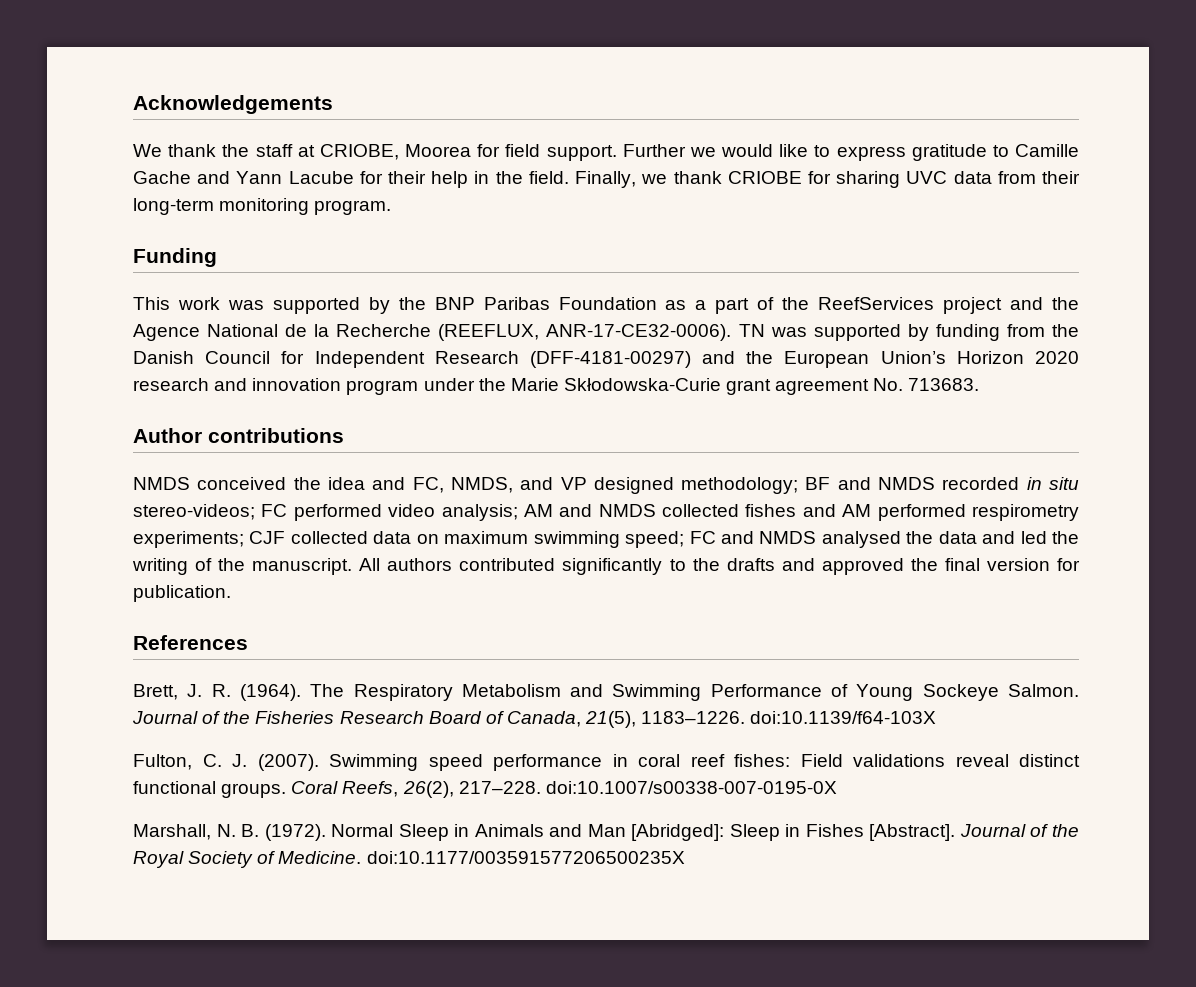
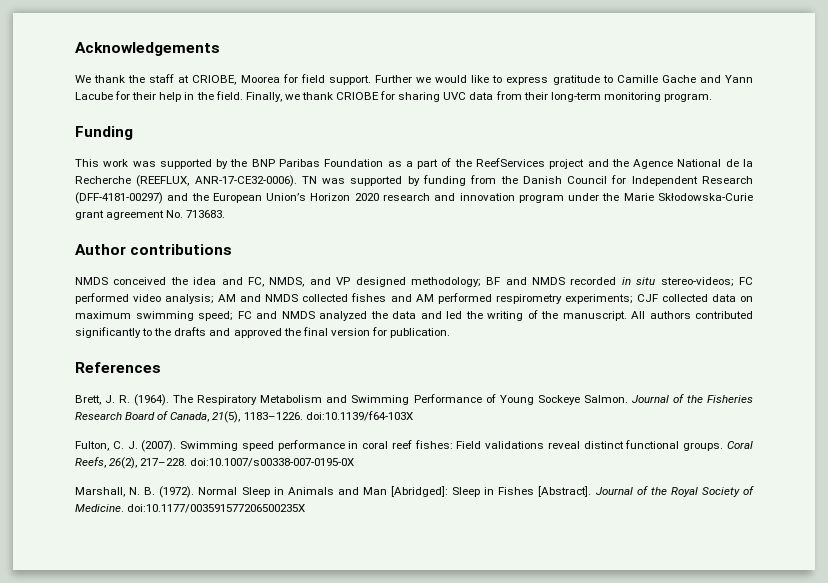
- NMDS conceived the idea and FC, NMDS, and VP designed methodology; BF and NMDS recorded in situ stereo-videos; FC performed video analysis; AM and NMDS collected fishes and AM performed respirometry experiments; CJF collected data on maximum swimming speed; FC and NMDS analysed the data and led the writing of the manuscript.
+ NMDS conceived the idea and FC, NMDS, and VP designed methodology; BF and NMDS recorded in situ stereo-videos; FC performed video analysis; AM and NMDS collected fishes and AM performed respirometry experiments; CJF collected data on maximum swimming speed; FC and NMDS analyzed the data and led the writing of the manuscript.

